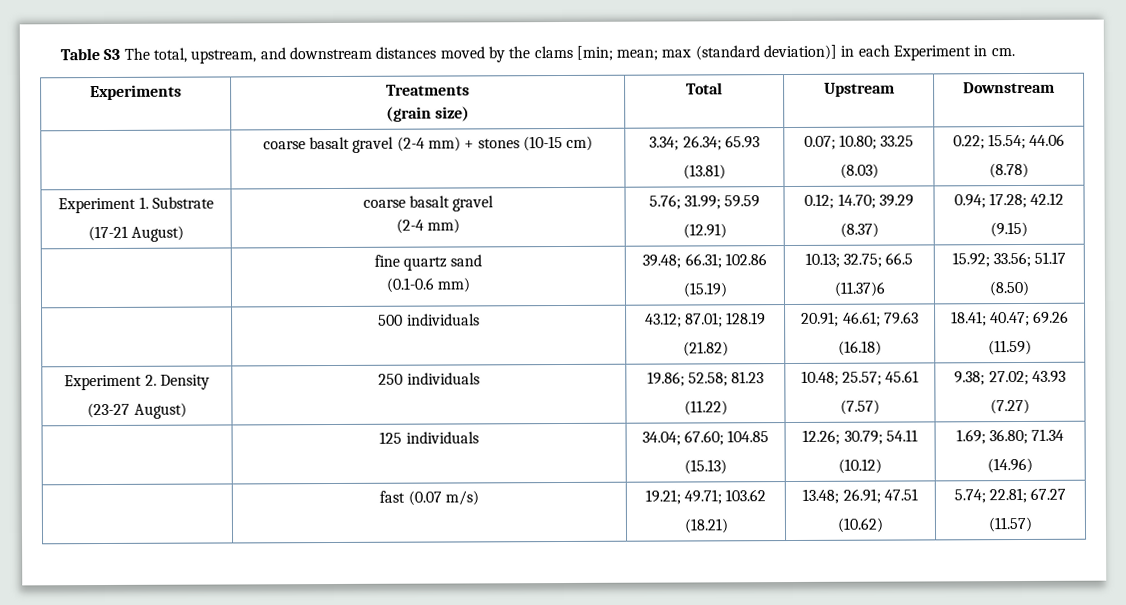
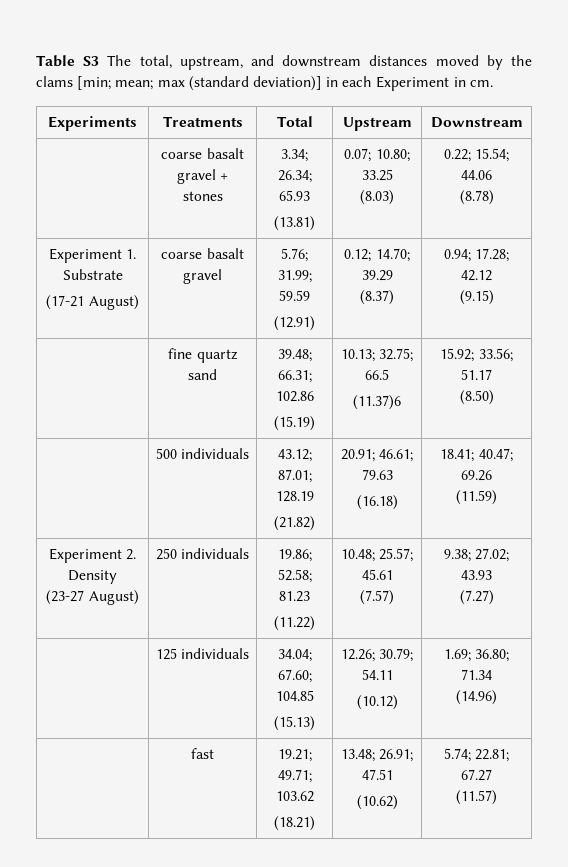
- Experiments | Treatments
- (grain size) | Total | Upstream | Downstream
+ Experiments | Treatments | Total | Upstream | Downstream
- | coarse basalt gravel (2-4 mm) + stones (10-15 cm) | 3.34; 26.34; 65.93
+ | coarse basalt gravel + stones | 3.34; 26.34; 65.93
  Experiment 1. Substrate
- (17-21 August) | coarse basalt gravel
- (2-4 mm) | 5.76; 31.99; 59.59
+ (17-21 August) | coarse basalt gravel | 5.76; 31.99; 59.59
- | fine quartz sand
- (0.1-0.6 mm) | 39.48; 66.31; 102.86
+ | fine quartz sand | 39.48; 66.31; 102.86
- | fast (0.07 m/s) | 19.21; 49.71; 103.62
+ | fast | 19.21; 49.71; 103.62

